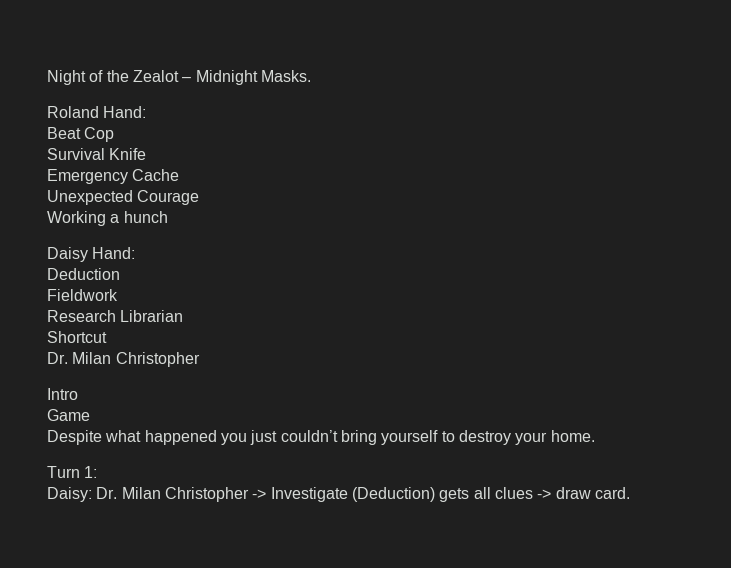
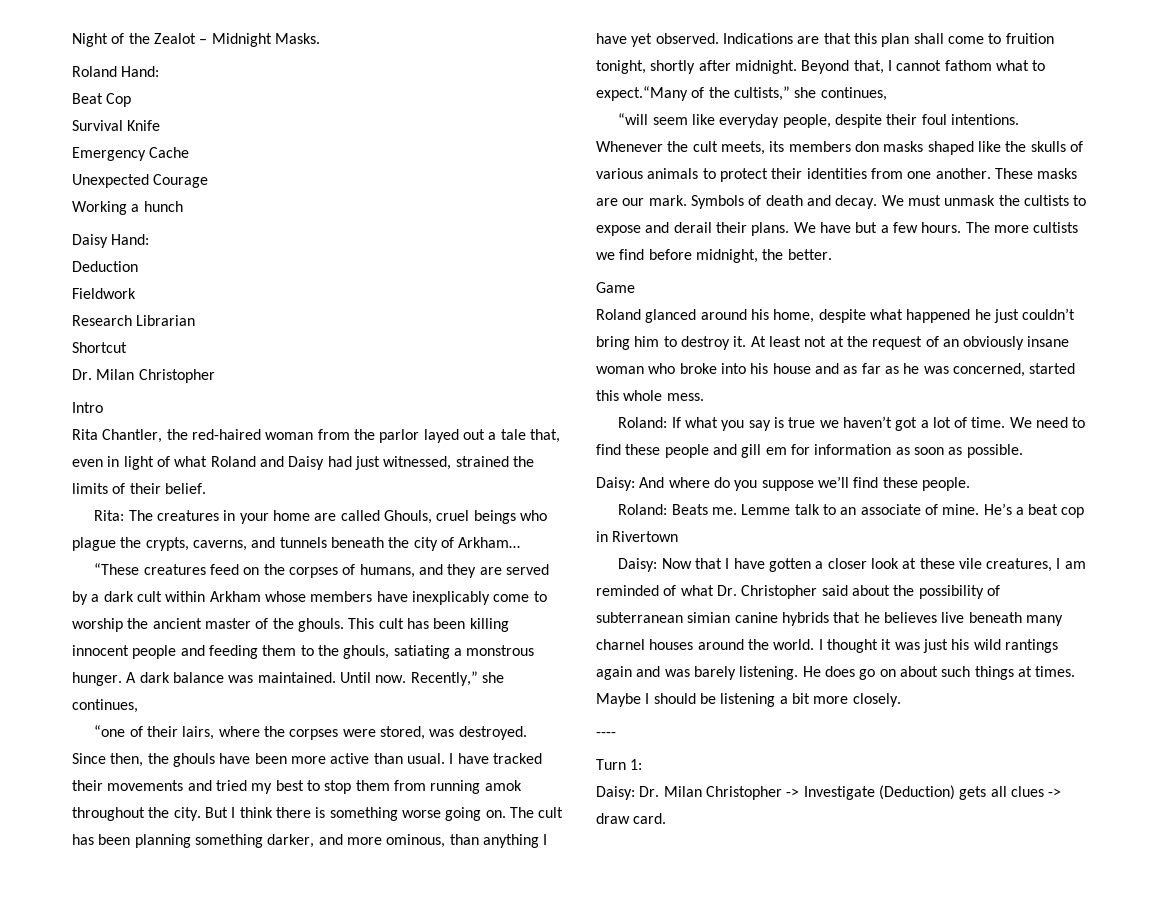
+ Rita Chantler, the red-haired woman from the parlor layed out a tale that, even in light of what Roland and Daisy had just witnessed, strained the limits of their belief.
+ Rita: The creatures in your home are called Ghouls, cruel beings who plague the crypts, caverns, and tunnels beneath the city of Arkham…
+ “These creatures feed on the corpses of humans, and they are served by a dark cult within Arkham whose members have inexplicably come to worship the ancient master of the ghouls. This cult has been killing innocent people and feeding them to the ghouls, satiating a monstrous hunger. A dark balance was maintained. Until now. Recently,” she continues,
+ “one of their lairs, where the corpses were stored, was destroyed. Since then, the ghouls have been more active than usual. I have tracked their movements and tried my best to stop them from running amok throughout the city. But I think there is something worse going on. The cult has been planning something darker, and more ominous, than anything I have yet observed. Indications are that this plan shall come to fruition tonight, shortly after midnight. Beyond that, I cannot fathom what to expect.“Many of the cultists,” she continues,
+ “will seem like everyday people, despite their foul intentions. Whenever the cult meets, its members don masks shaped like the skulls of various animals to protect their identities from one another. These masks are our mark. Symbols of death and decay. We must unmask the cultists to expose and derail their plans. We have but a few hours. The more cultists we find before midnight, the better.
  Game
- Despite what happened you just couldn’t bring yourself to destroy your home.
+ Roland glanced around his home, despite what happened he just couldn’t bring him to destroy it. At least not at the request of an obviously insane woman who broke into his house and as far as he was concerned, started this whole mess.
+ Roland: If what you say is true we haven’t got a lot of time. We need to find these people and gill em for information as soon as possible.
+ Daisy: And where do you suppose we’ll find these people.
+ Roland: Beats me. Lemme talk to an associate of mine. He’s a beat cop in Rivertown
+ Daisy: Now that I have gotten a closer look at these vile creatures, I am reminded of what Dr. Christopher said about the possibility of subterranean simian canine hybrids that he believes live beneath many charnel houses around the world. I thought it was just his wild rantings again and was barely listening. He does go on about such things at times. Maybe I should be listening a bit more closely.
+ ----

